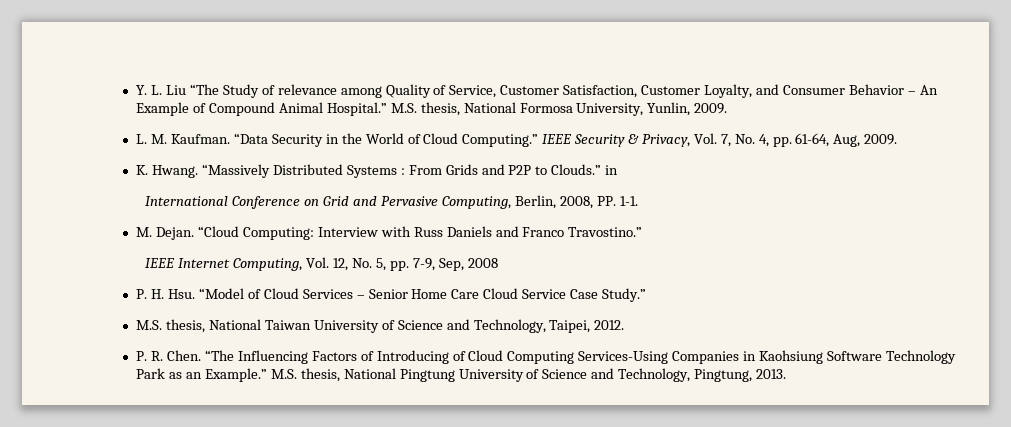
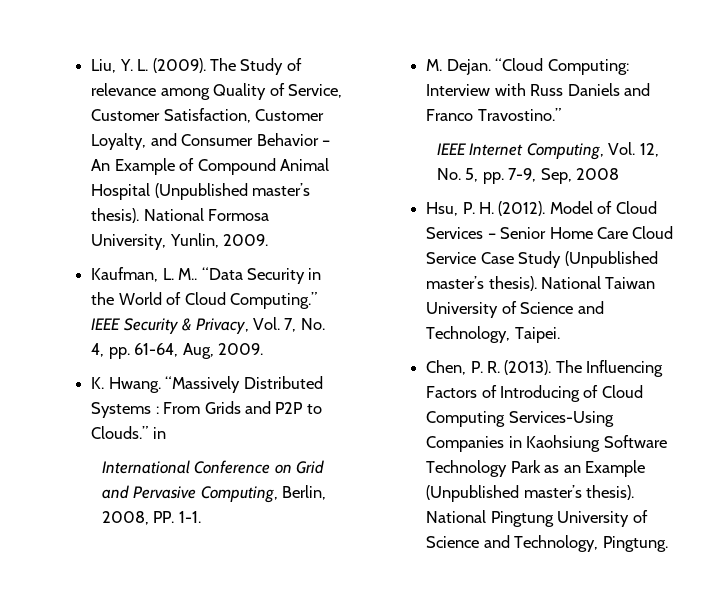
- Y. L. Liu “The Study of relevance among Quality of Service, Customer Satisfaction, Customer Loyalty, and Consumer Behavior – An Example of Compound Animal Hospital.” M.S. thesis, National Formosa University, Yunlin, 2009.
+ Liu, Y. L. (2009). The Study of relevance among Quality of Service, Customer Satisfaction, Customer Loyalty, and Consumer Behavior – An Example of Compound Animal Hospital (Unpublished master’s thesis). National Formosa University, Yunlin, 2009.
- L. M. Kaufman.
+ Kaufman, L. M..
- P. H. Hsu. “Model of Cloud Services – Senior Home Care Cloud Service Case Study.”
- M.S. thesis, National Taiwan University of Science and Technology, Taipei, 2012.
- P. R. Chen. “The Influencing Factors of Introducing of Cloud Computing Services-Using Companies in Kaohsiung Software Technology Park as an Example.” M.S. thesis, National Pingtung University of Science and Technology, Pingtung, 2013.
+ Hsu, P. H. (2012). Model of Cloud Services – Senior Home Care Cloud Service Case Study (Unpublished master’s thesis). National Taiwan University of Science and Technology, Taipei.
+ Chen, P. R. (2013). The Influencing Factors of Introducing of Cloud Computing Services-Using Companies in Kaohsiung Software Technology Park as an Example (Unpublished master’s thesis). National Pingtung University of Science and Technology, Pingtung.

